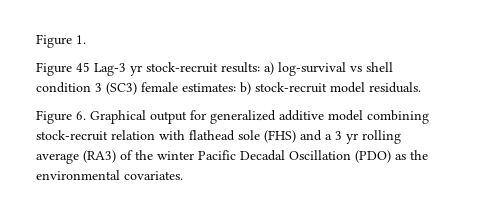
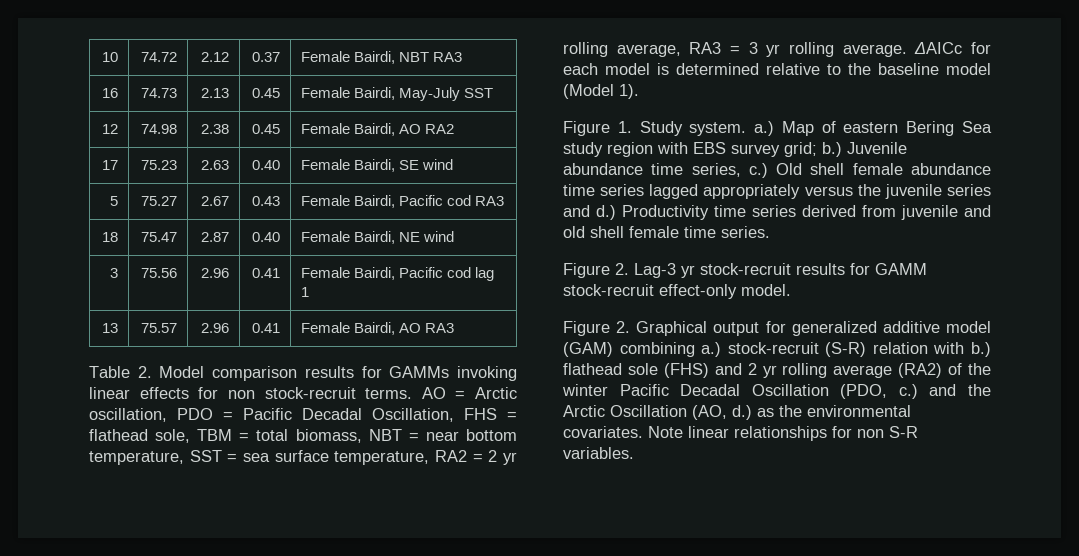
- Figure 1.
- Figure 45 Lag-3 yr stock-recruit results: a) log-survival vs shell condition 3 (SC3) female estimates: b) stock-recruit model residuals.
- Figure 6. Graphical output for generalized additive model combining stock-recruit relation with flathead sole (FHS) and a 3 yr rolling average (RA3) of the winter Pacific Decadal Oscillation (PDO) as the environmental covariates.
+ 10 | 74.72 | 2.12 | 0.37 | Female Bairdi, NBT RA3
+ 16 | 74.73 | 2.13 | 0.45 | Female Bairdi, May-July SST
+ 12 | 74.98 | 2.38 | 0.45 | Female Bairdi, AO RA2
+ 17 | 75.23 | 2.63 | 0.40 | Female Bairdi, SE wind
+ 5 | 75.27 | 2.67 | 0.43 | Female Bairdi, Pacific cod RA3
+ 18 | 75.47 | 2.87 | 0.40 | Female Bairdi, NE wind
+ 3 | 75.56 | 2.96 | 0.41 | Female Bairdi, Pacific cod lag 1
+ 13 | 75.57 | 2.96 | 0.41 | Female Bairdi, AO RA3
+ Table 2. Model comparison results for GAMMs invoking linear effects for non stock-recruit terms. AO = Arctic oscillation, PDO = Pacific Decadal Oscillation, FHS = flathead sole, TBM = total biomass, NBT = near bottom temperature, SST = sea surface temperature, RA2 = 2 yr rolling average, RA3 = 3 yr rolling average. ΔAICc for each model is determined relative to the baseline model (Model 1).
+ Figure 1. Study system. a.) Map of eastern Bering Sea study region with EBS survey grid; b.) Juvenile abundance time series, c.) Old shell female abundance time series lagged appropriately versus the juvenile series and d.) Productivity time series derived from juvenile and old shell female time series.
+ Figure 2. Lag-3 yr stock-recruit results for GAMM stock-recruit effect-only model.
+ Figure 2. Graphical output for generalized additive model (GAM) combining a.) stock-recruit (S-R) relation with b.) flathead sole (FHS) and 2 yr rolling average (RA2) of the winter Pacific Decadal Oscillation (PDO, c.) and the Arctic Oscillation (AO, d.) as the environmental covariates. Note linear relationships for non S-R variables.

